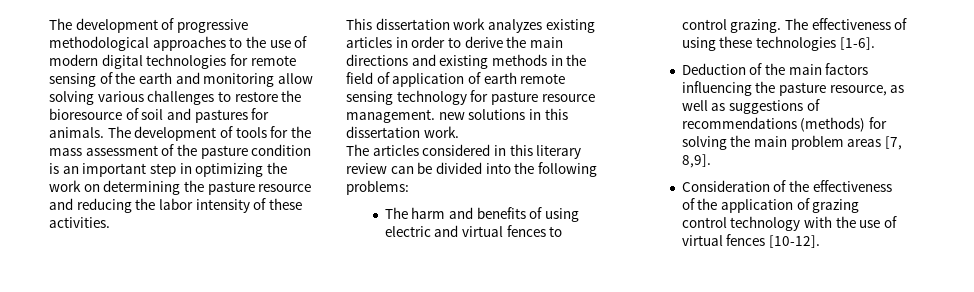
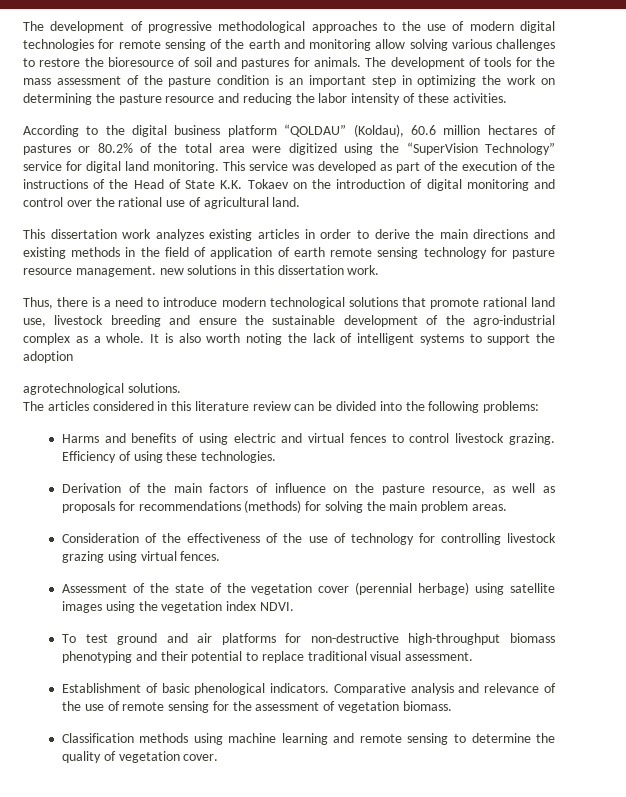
+ According to the digital business platform “QOLDAU” (Koldau), 60.6 million hectares of pastures or 80.2% of the total area were digitized using the “SuperVision Technology” service for digital land monitoring. This service was developed as part of the execution of the instructions of the Head of State K.K. Tokaev on the introduction of digital monitoring and control over the rational use of agricultural land.
+ Thus, there is a need to introduce modern technological solutions that promote rational land use, livestock breeding and ensure the sustainable development of the agro-industrial complex as a whole. It is also worth noting the lack of intelligent systems to support the adoption
+ agrotechnological solutions.
- The articles considered in this literary review can be divided into the following problems:
+ The articles considered in this literature review can be divided into the following problems:
- The harm and benefits of using electric and virtual fences to control grazing. The effectiveness of using these technologies [1-6].
- Deduction of the main factors influencing the pasture resource, as well as suggestions of recommendations (methods) for solving the main problem areas [7, 8,9].
+ Harms and benefits of using electric and virtual fences to control livestock grazing. Efficiency of using these technologies.
+ Derivation of the main factors of influence on the pasture resource, as well as proposals for recommendations (methods) for solving the main problem areas.
- Consideration of the effectiveness of the application of grazing control technology with the use of virtual fences [10-12].
+ Consideration of the effectiveness of the use of technology for controlling livestock grazing using virtual fences.
+ Assessment of the state of the vegetation cover (perennial herbage) using satellite images using the vegetation index NDVI.
+ To test ground and air platforms for non-destructive high-throughput biomass phenotyping and their potential to replace traditional visual assessment.
+ Establishment of basic phenological indicators. Comparative analysis and relevance of the use of remote sensing for the assessment of vegetation biomass.
+ Classification methods using machine learning and remote sensing to determine the quality of vegetation cover.

